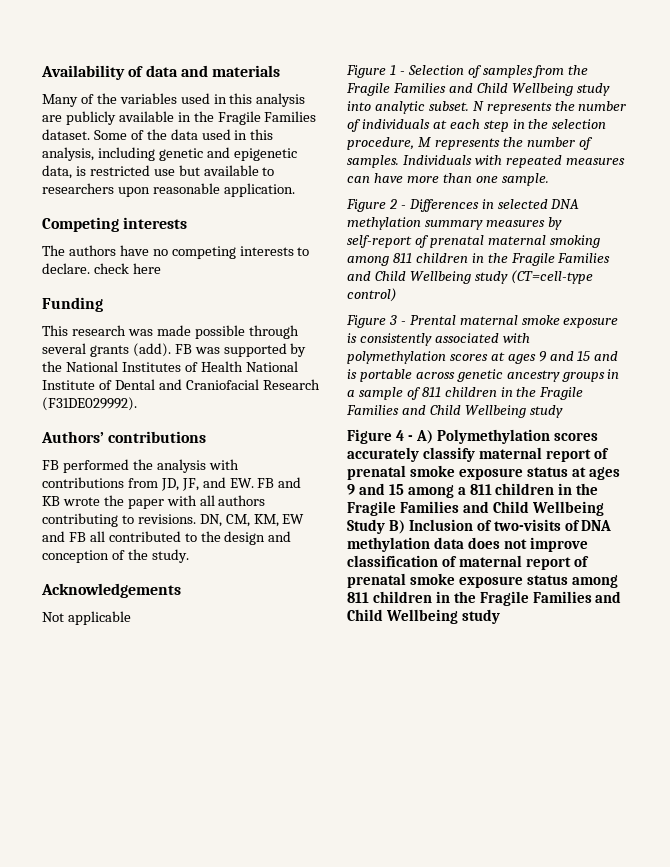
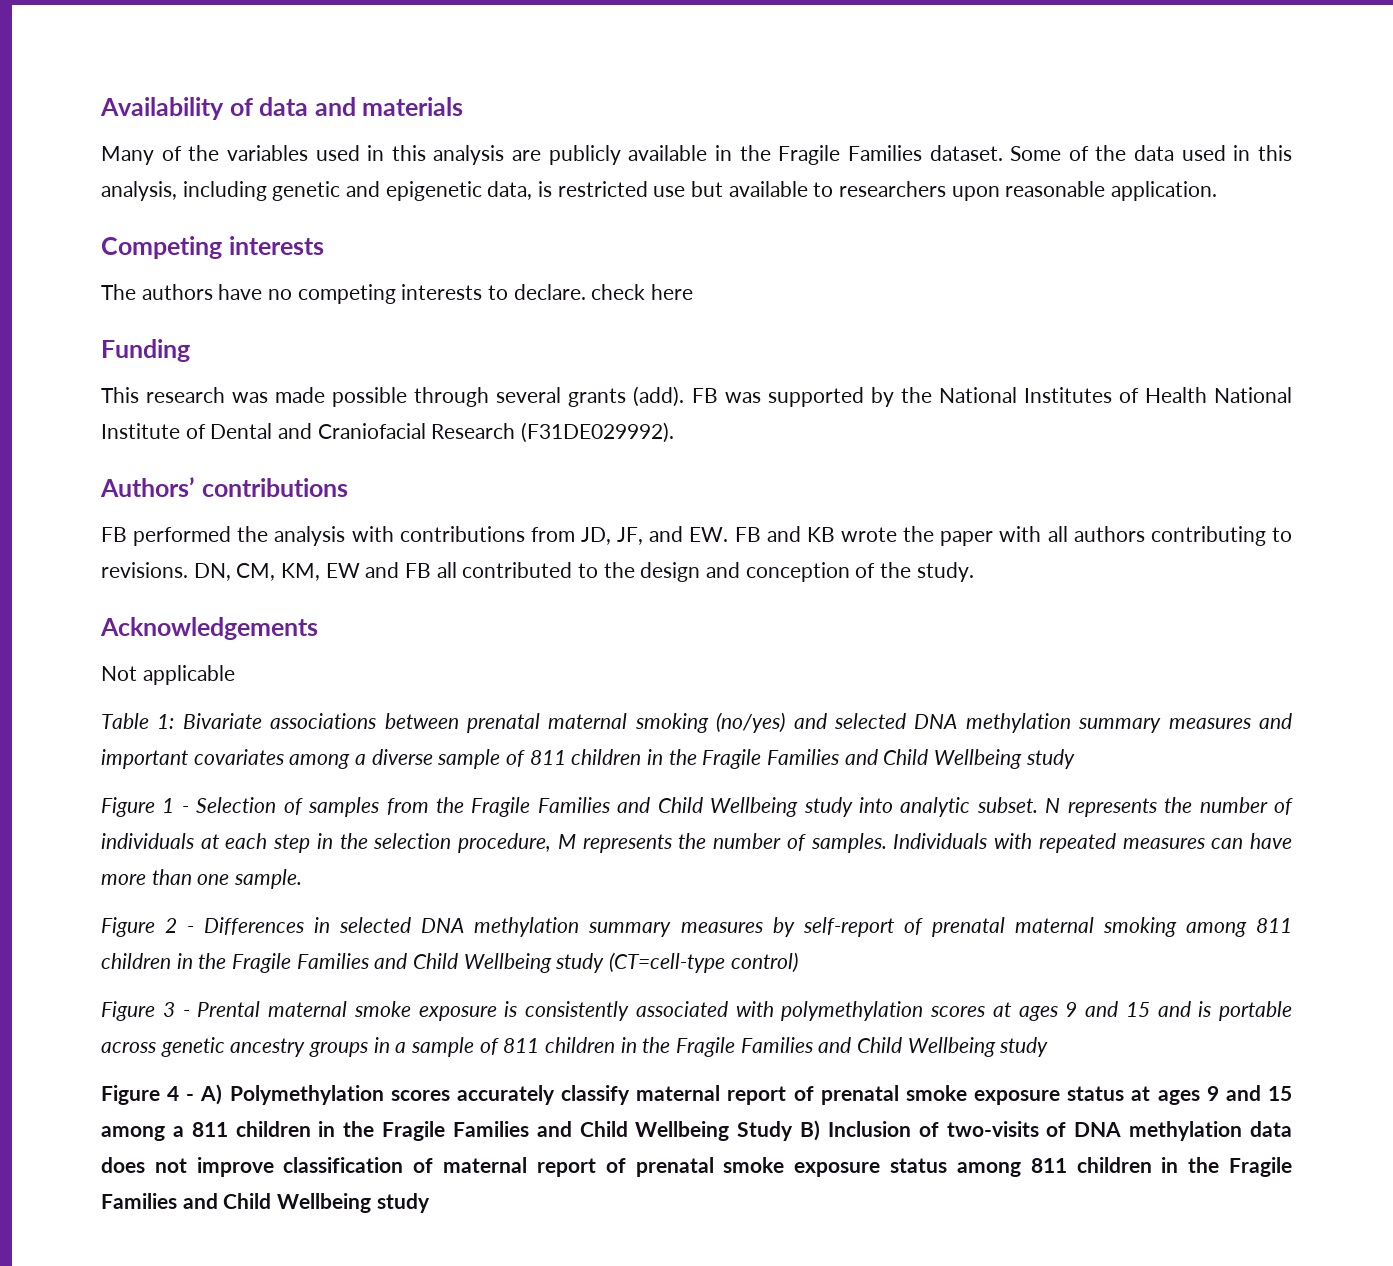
+ Table 1: Bivariate associations between prenatal maternal smoking (no/yes) and selected DNA methylation summary measures and important covariates among a diverse sample of 811 children in the Fragile Families and Child Wellbeing study

